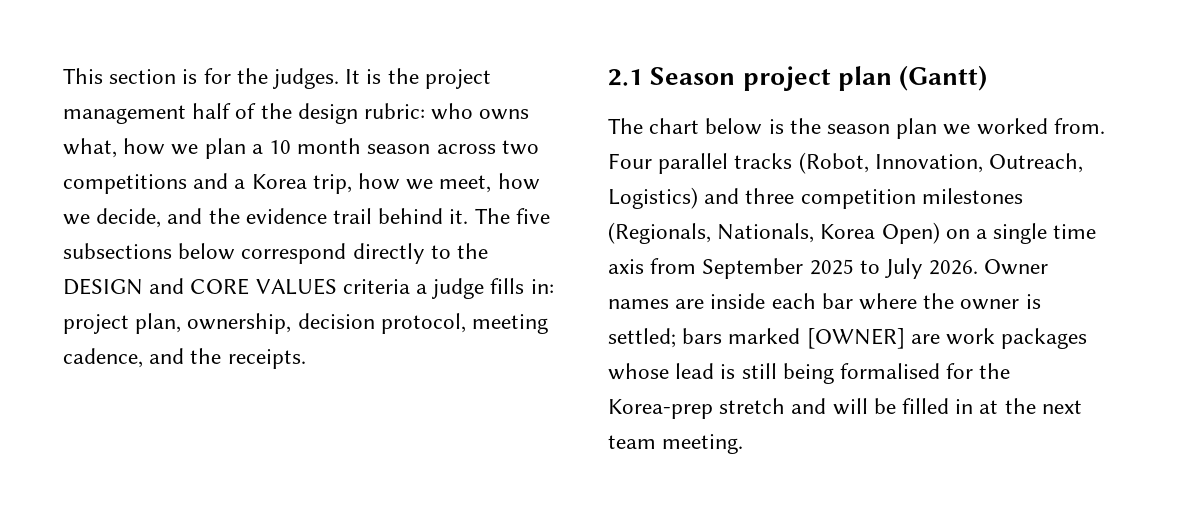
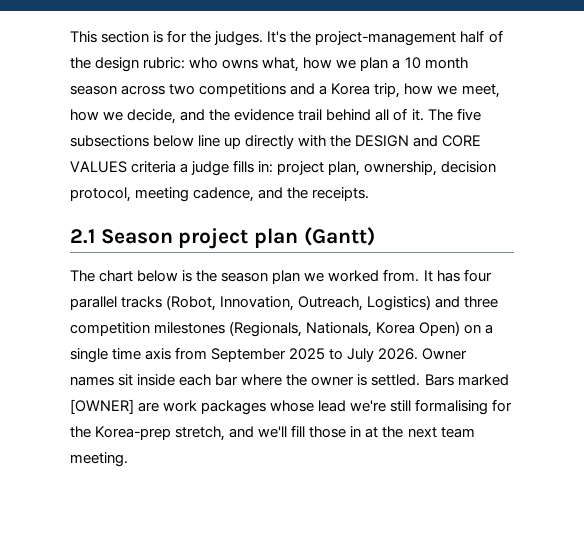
- It is the project management half of the design rubric: who owns what, how we plan a 10 month season across two competitions and a Korea trip, how we meet, how we decide, and the evidence trail behind it.
+ It's the project-management half of the design rubric: who owns what, how we plan a 10 month season across two competitions and a Korea trip, how we meet, how we decide, and the evidence trail behind all of it.
- The five subsections below correspond directly to the DESIGN and CORE VALUES criteria a judge fills in: project plan, ownership, decision protocol, meeting cadence, and the receipts.
+ The five subsections below line up directly with the DESIGN and CORE VALUES criteria a judge fills in: project plan, ownership, decision protocol, meeting cadence, and the receipts.
- Four parallel tracks (Robot, Innovation, Outreach, Logistics) and three competition milestones (Regionals, Nationals, Korea Open) on a single time axis from September 2025 to July 2026.
+ It has four parallel tracks (Robot, Innovation, Outreach, Logistics) and three competition milestones (Regionals, Nationals, Korea Open) on a single time axis from September 2025 to July 2026.
- Owner names are inside each bar where the owner is settled; bars marked [OWNER] are work packages whose lead is still being formalised for the Korea-prep stretch and will be filled in at the next team meeting.
+ Owner names sit inside each bar where the owner is settled. Bars marked [OWNER] are work packages whose lead we're still formalising for the Korea-prep stretch, and we'll fill those in at the next team meeting.

